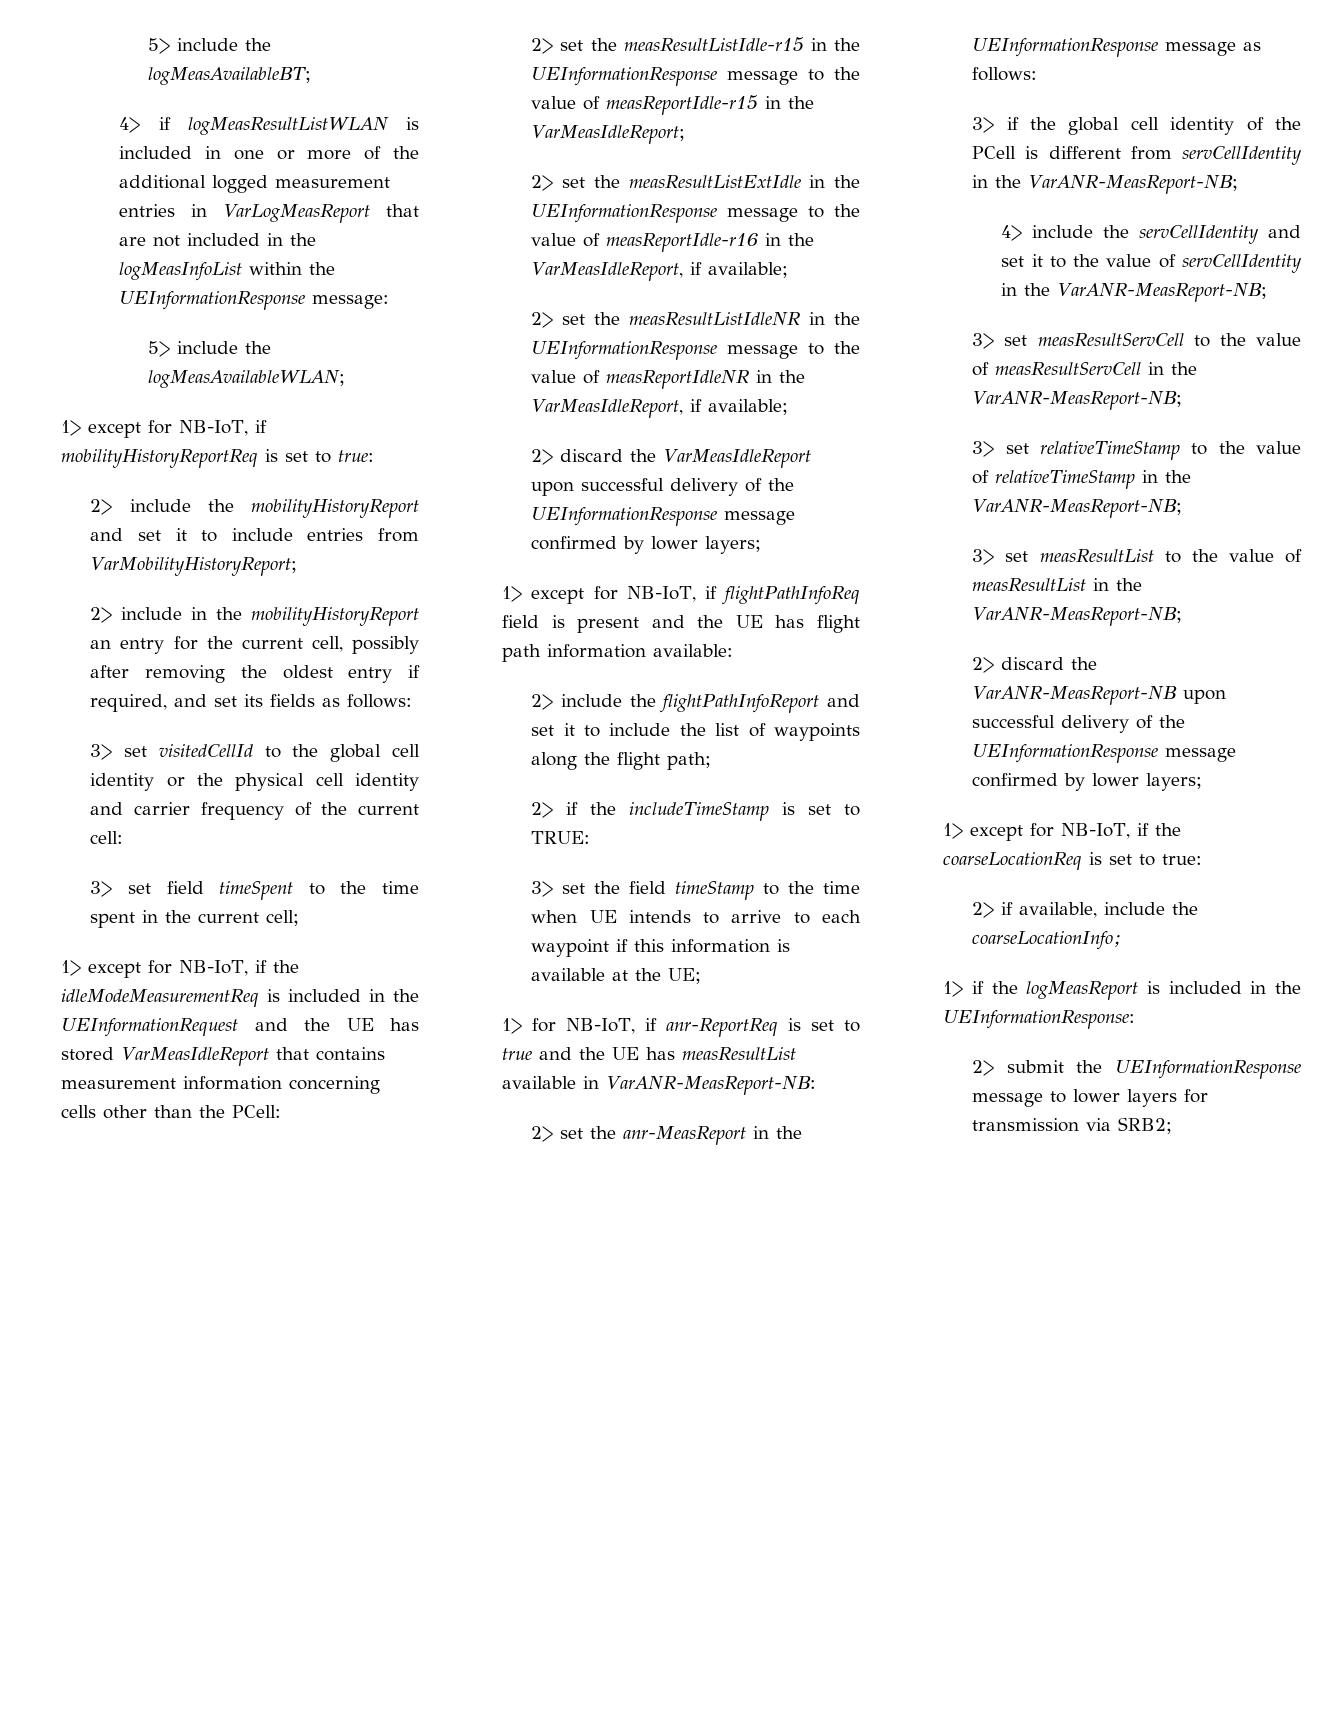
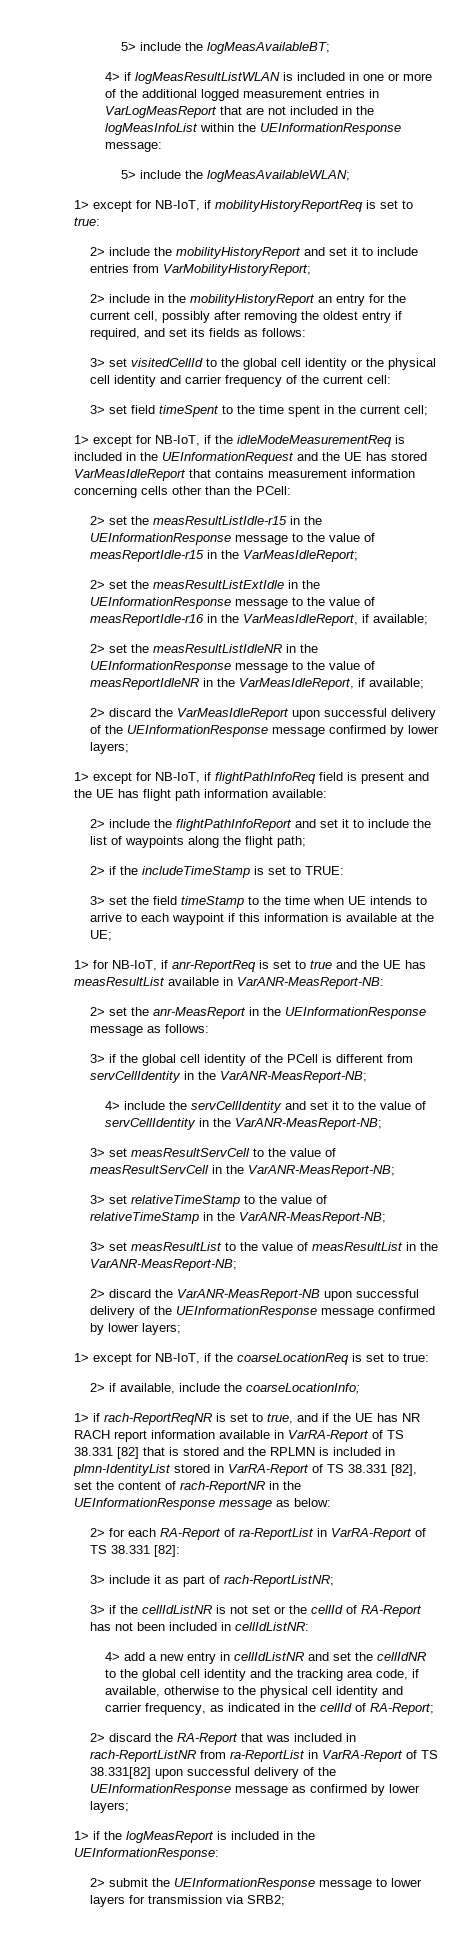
+ 1> if rach-ReportReqNR is set to true, and if the UE has NR RACH report information available in VarRA-Report of TS 38.331 [82] that is stored and the RPLMN is included in plmn-IdentityList stored in VarRA-Report of TS 38.331 [82], set the content of rach-ReportNR in the UEInformationResponse message as below:
+ 2> for each RA-Report of ra-ReportList in VarRA-Report of TS 38.331 [82]:
+ 3> include it as part of rach-ReportListNR;
+ 3> if the cellIdListNR is not set or the cellId of RA-Report has not been included in cellIdListNR:
+ 4> add a new entry in cellIdListNR and set the cellIdNR to the global cell identity and the tracking area code, if available, otherwise to the physical cell identity and carrier frequency, as indicated in the cellId of RA-Report;
+ 2> discard the RA-Report that was included in rach-ReportListNR from ra-ReportList in VarRA-Report of TS 38.331[82] upon successful delivery of the UEInformationResponse message as confirmed by lower layers;

